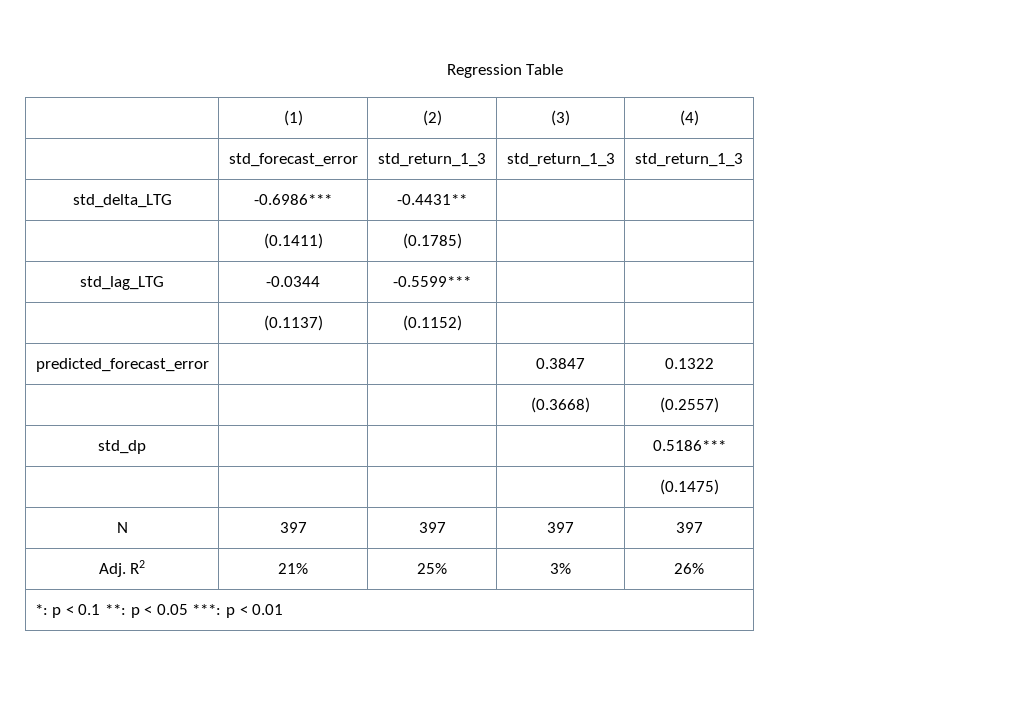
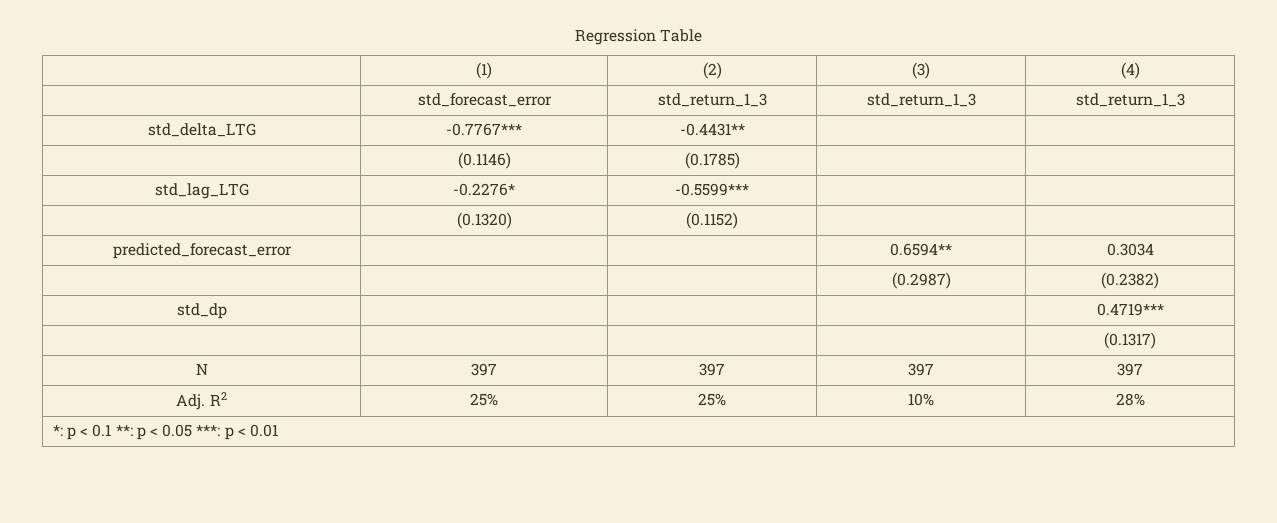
- std_delta_LTG | -0.6986*** | -0.4431** | |
+ std_delta_LTG | -0.7767*** | -0.4431** | |
- | (0.1411) | (0.1785) | |
+ | (0.1146) | (0.1785) | |
- std_lag_LTG | -0.0344 | -0.5599*** | |
+ std_lag_LTG | -0.2276* | -0.5599*** | |
- | (0.1137) | (0.1152) | |
+ | (0.1320) | (0.1152) | |
- predicted_forecast_error | | | 0.3847 | 0.1322
- | | | (0.3668) | (0.2557)
+ predicted_forecast_error | | | 0.6594** | 0.3034
+ | | | (0.2987) | (0.2382)
- std_dp | | | | 0.5186***
- | | | | (0.1475)
+ std_dp | | | | 0.4719***
+ | | | | (0.1317)
- Adj. R2 | 21% | 25% | 3% | 26%
+ Adj. R2 | 25% | 25% | 10% | 28%

